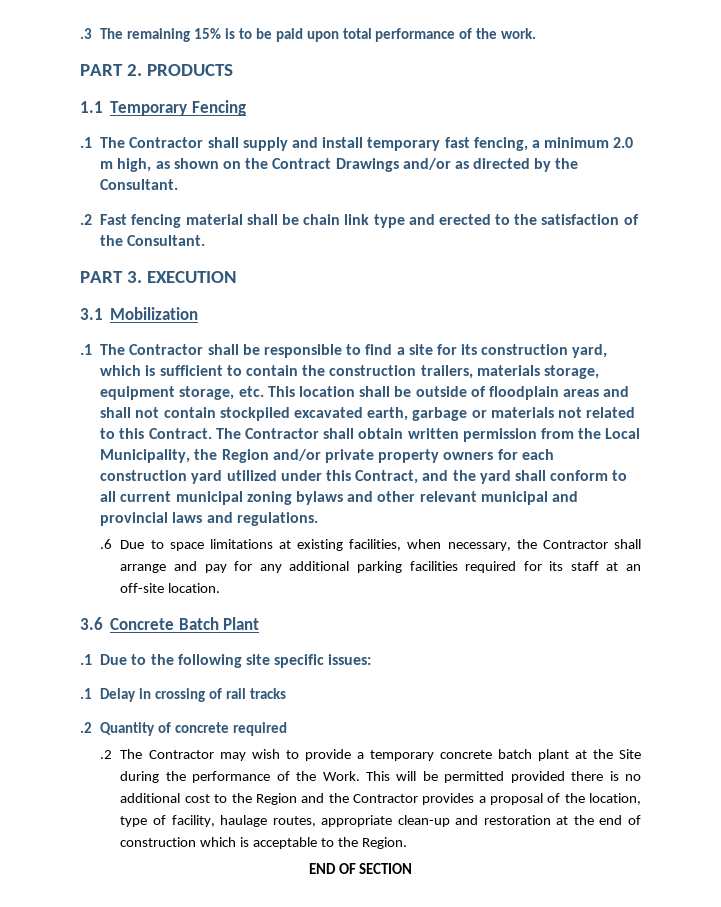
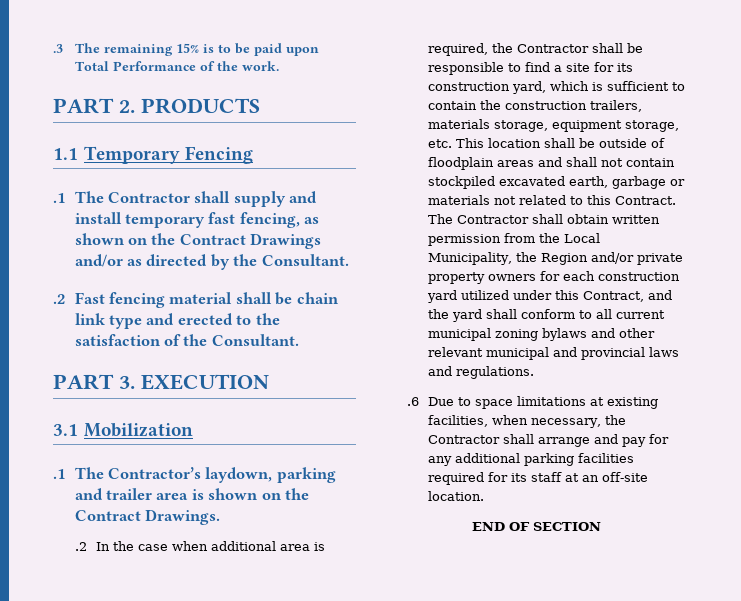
- .3 The remaining 15% is to be paid upon total performance of the work.
+ .3 The remaining 15% is to be paid upon Total Performance of the work.
- .1 The Contractor shall supply and install temporary fast fencing, a minimum 2.0 m high, as shown on the Contract Drawings and/or as directed by the Consultant.
+ .1 The Contractor shall supply and install temporary fast fencing, as shown on the Contract Drawings and/or as directed by the Consultant.
- .1 The Contractor shall be responsible to find a site for its construction yard, which is sufficient to contain the construction trailers, materials storage, equipment storage, etc. This location shall be outside of floodplain areas and shall not contain stockpiled excavated earth, garbage or materials not related to this Contract.
+ .1 The Contractor’s laydown, parking and trailer area is shown on the Contract Drawings.
+ .2 In the case when additional area is required, the Contractor shall be responsible to find a site for its construction yard, which is sufficient to contain the construction trailers, materials storage, equipment storage, etc. This location shall be outside of floodplain areas and shall not contain stockpiled excavated earth, garbage or materials not related to this Contract.
- 3.6 Concrete Batch Plant
- .1 Due to the following site specific issues:
- .1 Delay in crossing of rail tracks
- .2 Quantity of concrete required
- .2 The Contractor may wish to provide a temporary concrete batch plant at the Site during the performance of the Work. This will be permitted provided there is no additional cost to the Region and the Contractor provides a proposal of the location, type of facility, haulage routes, appropriate clean-up and restoration at the end of construction which is acceptable to the Region.

